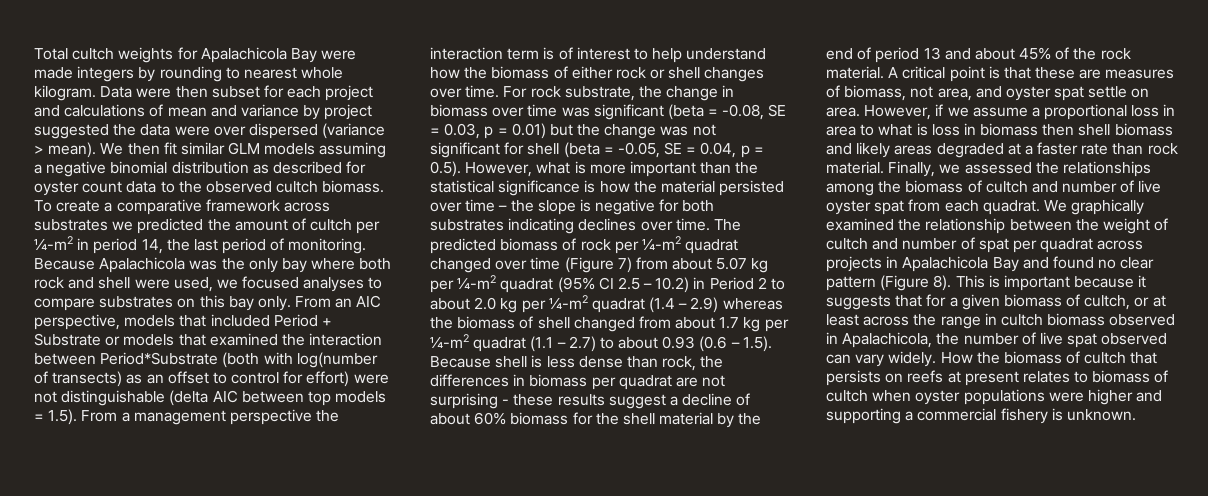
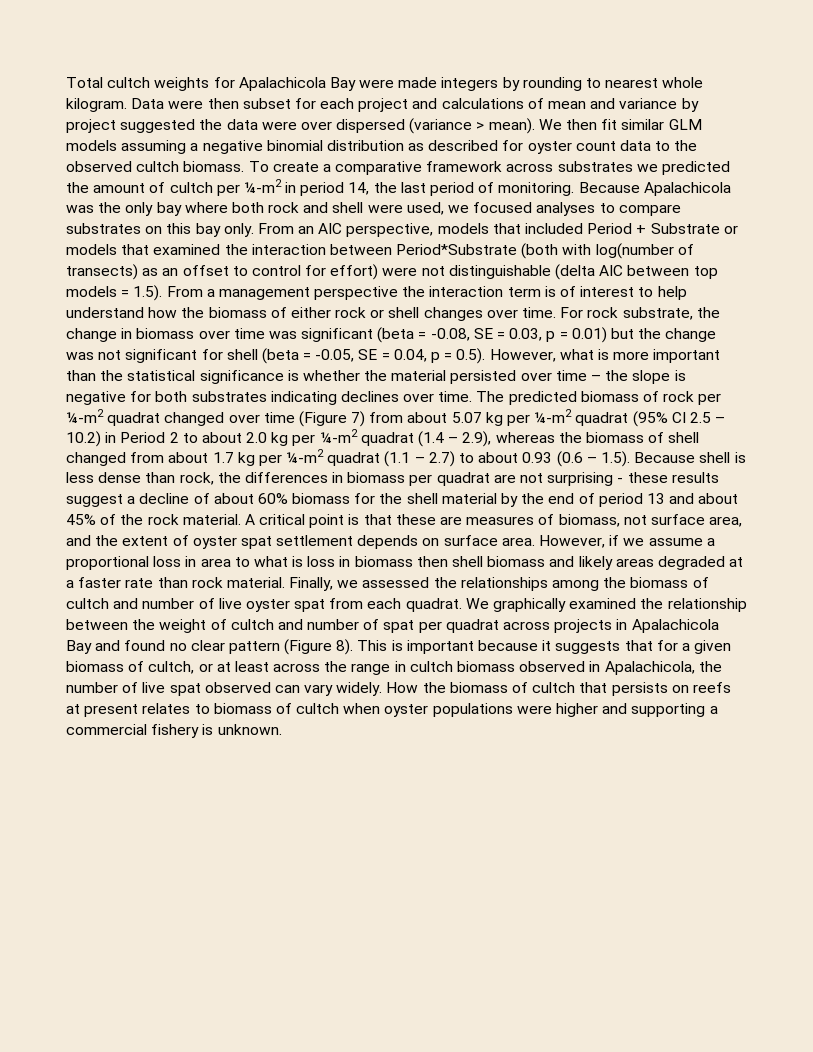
- For rock substrate, the change in biomass over time was significant (beta = -0.08, SE = 0.03, p = 0.01) but the change was not significant for shell (beta = -0.05, SE = 0.04, p = 0.5). However, what is more important than the statistical significance is how the material persisted over time – the slope is negative for both substrates indicating declines over time.
+ For rock substrate, the change in biomass over time was significant (beta = -0.08, SE = 0.03, p = 0.01) but the change was not significant for shell (beta = -0.05, SE = 0.04, p = 0.5). However, what is more important than the statistical significance is whether the material persisted over time – the slope is negative for both substrates indicating declines over time.
- The predicted biomass of rock per ¼-m2 quadrat changed over time (Figure 7) from about 5.07 kg per ¼-m2 quadrat (95% CI 2.5 – 10.2) in Period 2 to about 2.0 kg per ¼-m2 quadrat (1.4 – 2.9) whereas the biomass of shell changed from about 1.7 kg per ¼-m2 quadrat (1.1 – 2.7) to about 0.93 (0.6 – 1.5). Because shell is less dense than rock, the differences in biomass per quadrat are not surprising - these results suggest a decline of about 60% biomass for the shell material by the end of period 13 and about 45% of the rock material.
+ The predicted biomass of rock per ¼-m2 quadrat changed over time (Figure 7) from about 5.07 kg per ¼-m2 quadrat (95% CI 2.5 – 10.2) in Period 2 to about 2.0 kg per ¼-m2 quadrat (1.4 – 2.9), whereas the biomass of shell changed from about 1.7 kg per ¼-m2 quadrat (1.1 – 2.7) to about 0.93 (0.6 – 1.5). Because shell is less dense than rock, the differences in biomass per quadrat are not surprising - these results suggest a decline of about 60% biomass for the shell material by the end of period 13 and about 45% of the rock material.
- A critical point is that these are measures of biomass, not area, and oyster spat settle on area.
+ A critical point is that these are measures of biomass, not surface area, and the extent of oyster spat settlement depends on surface area.

